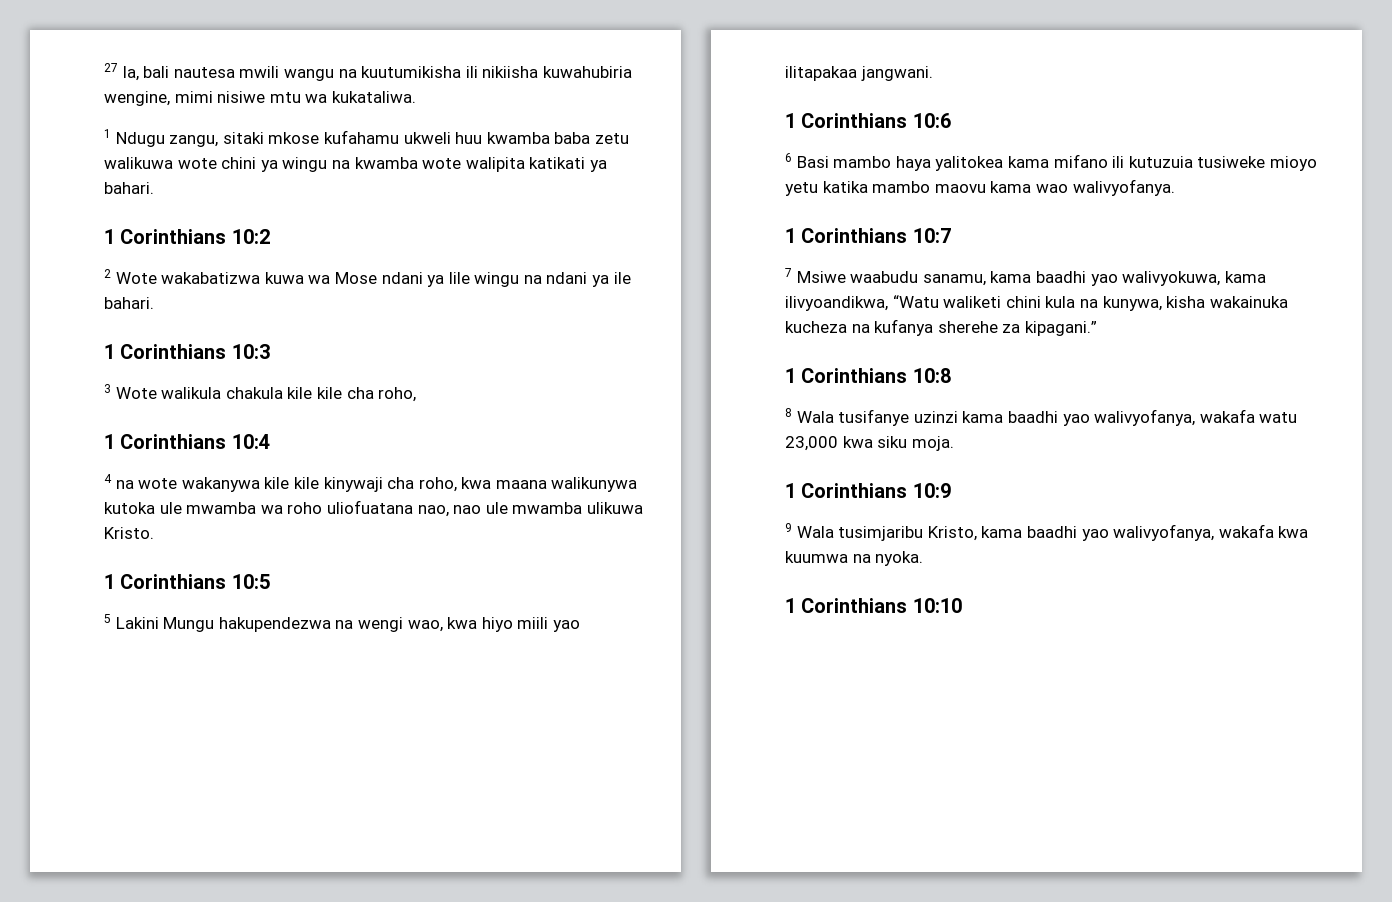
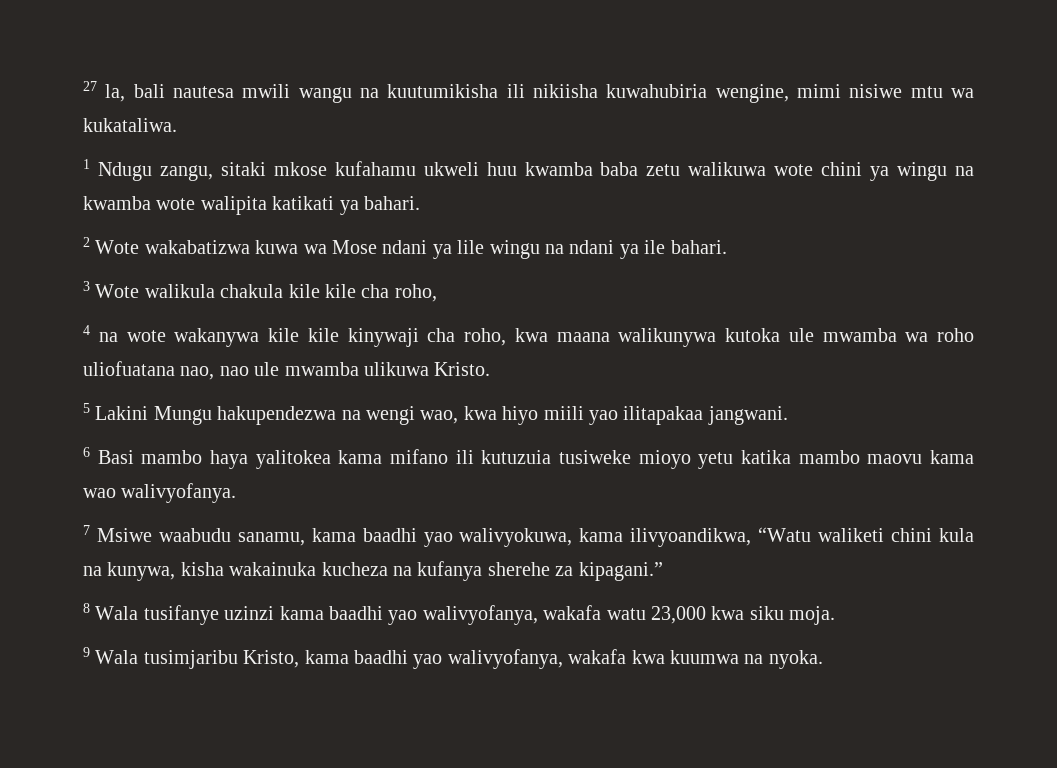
- 1 Corinthians 10:2
- 1 Corinthians 10:3
- 1 Corinthians 10:4
- 1 Corinthians 10:5
- 1 Corinthians 10:6
- 1 Corinthians 10:7
- 1 Corinthians 10:8
- 1 Corinthians 10:9
- 1 Corinthians 10:10

